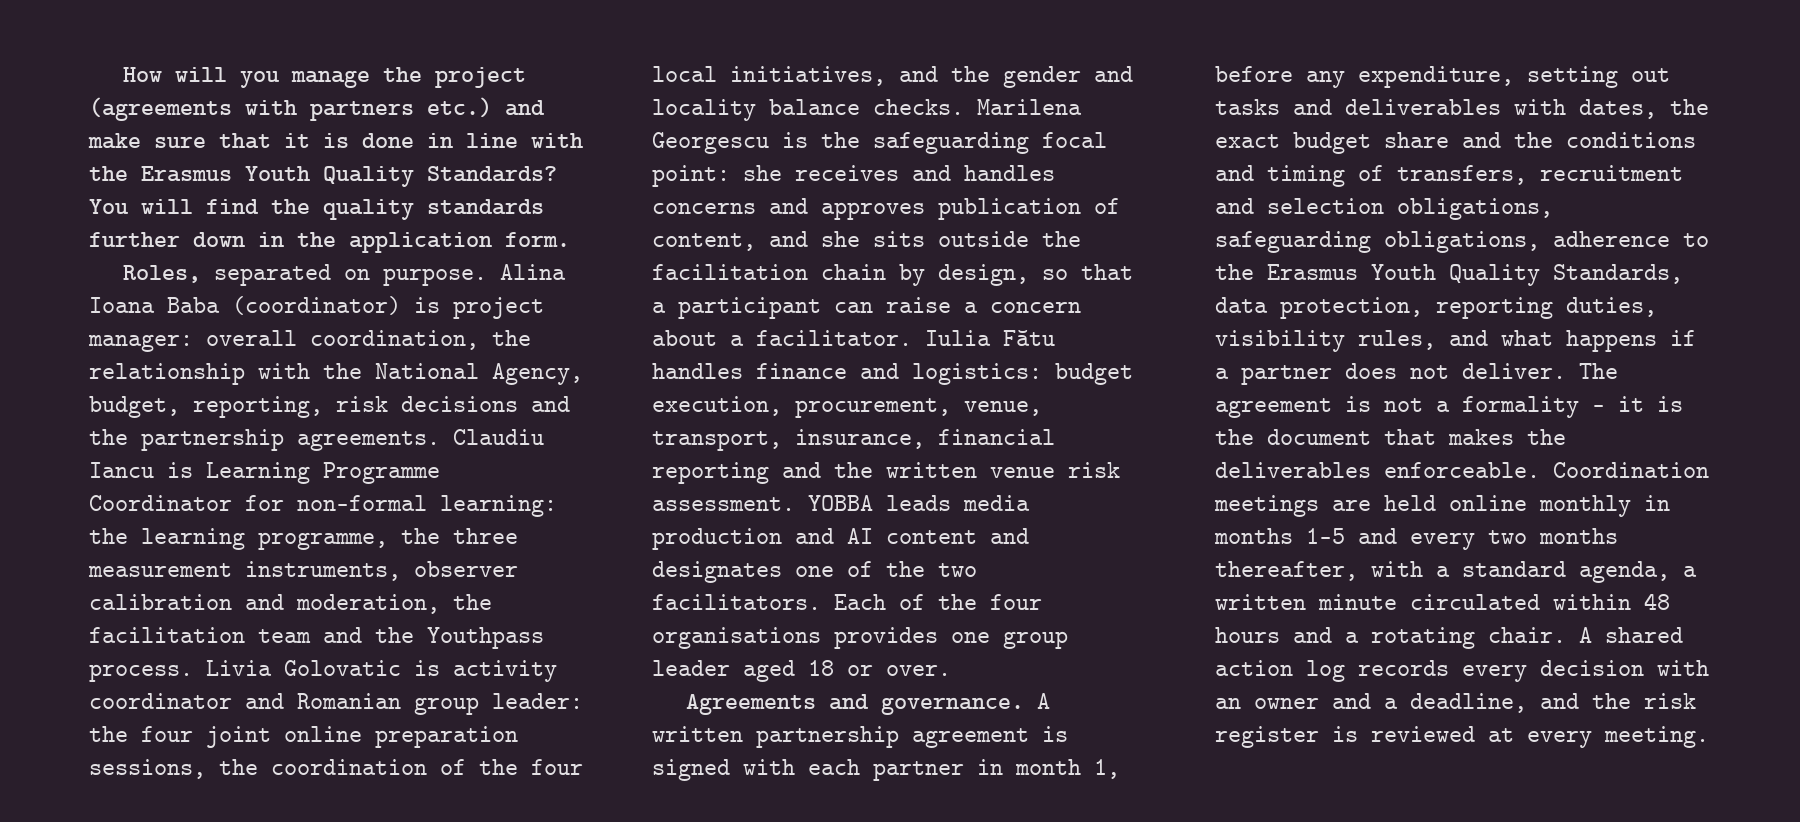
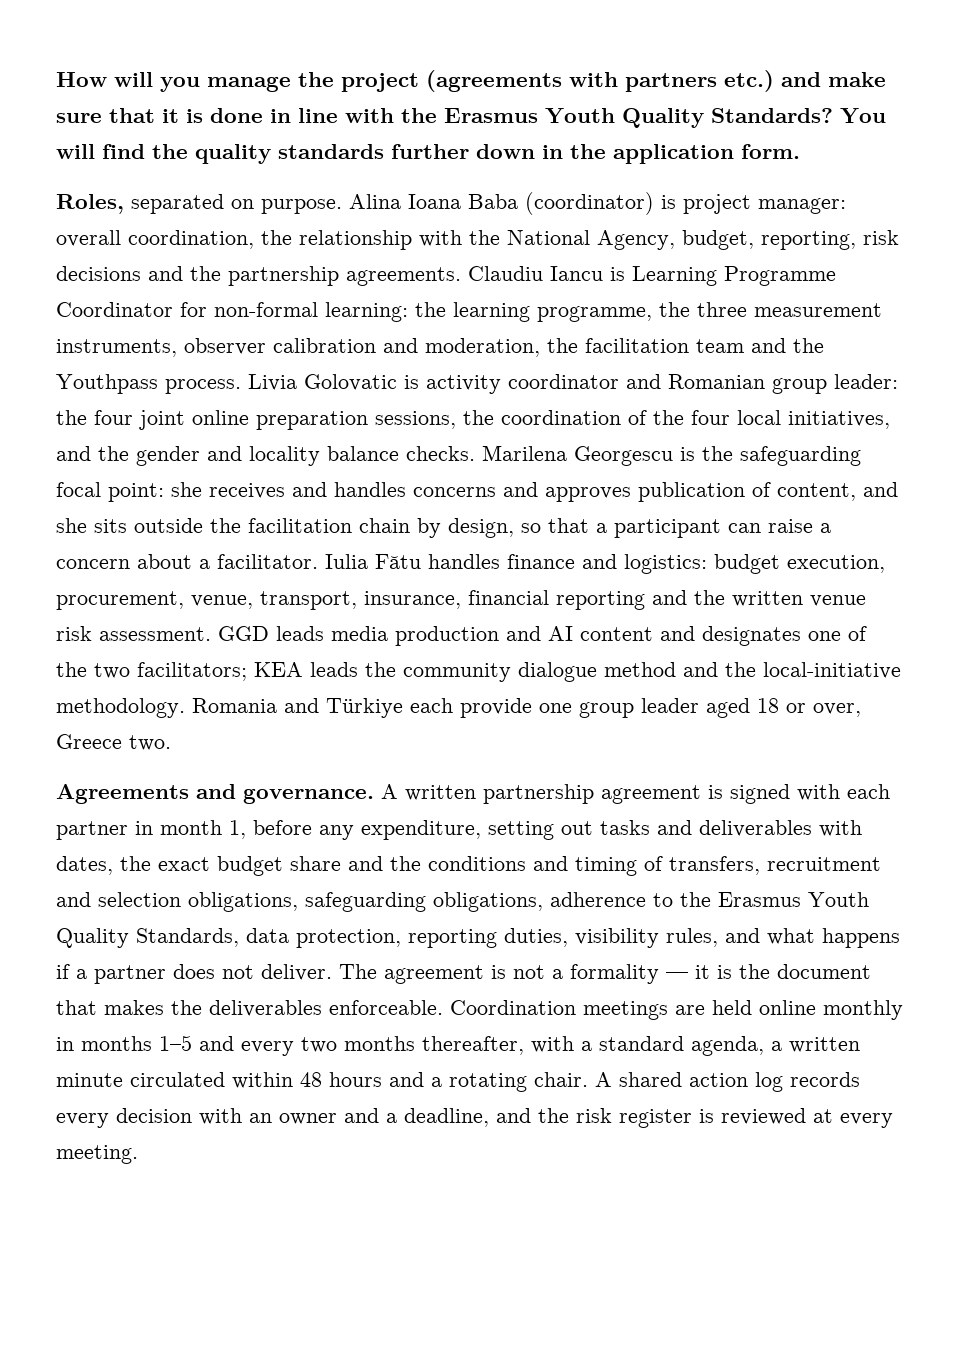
- YOBBA leads media production and AI content and designates one of the two facilitators. Each of the four organisations provides one group leader aged 18 or over.
+ GGD leads media production and AI content and designates one of the two facilitators; KEA leads the community dialogue method and the local-initiative methodology. Romania and Türkiye each provide one group leader aged 18 or over, Greece two.

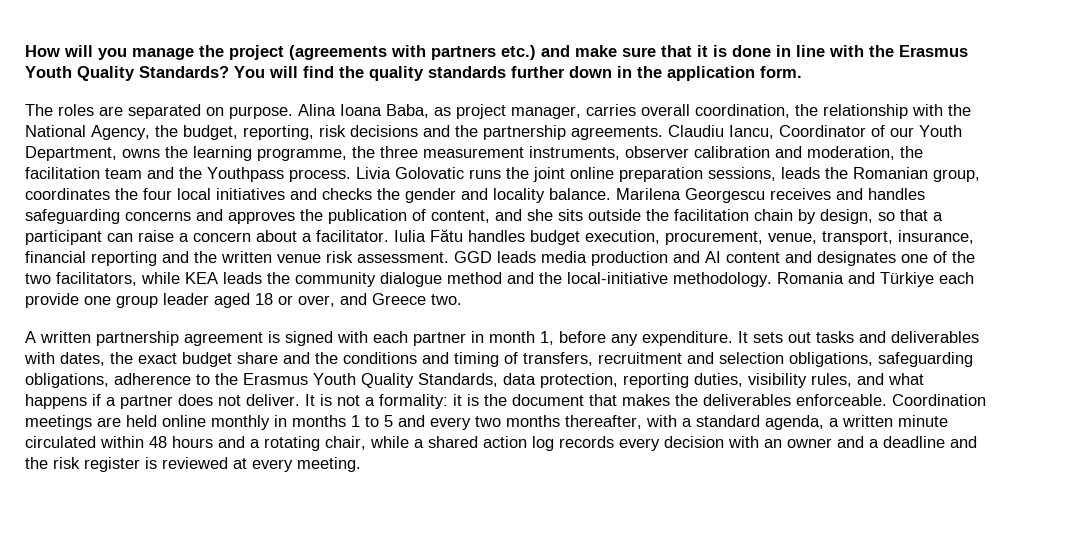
- Roles, separated on purpose.
+ The roles are separated on purpose.
- Alina Ioana Baba (coordinator) is project manager: overall coordination, the relationship with the National Agency, budget, reporting, risk decisions and the partnership agreements.
+ Alina Ioana Baba, as project manager, carries overall coordination, the relationship with the National Agency, the budget, reporting, risk decisions and the partnership agreements.
- Claudiu Iancu is Learning Programme Coordinator for non-formal learning: the learning programme, the three measurement instruments, observer calibration and moderation, the facilitation team and the Youthpass process.
+ Claudiu Iancu, Coordinator of our Youth Department, owns the learning programme, the three measurement instruments, observer calibration and moderation, the facilitation team and the Youthpass process.
- Livia Golovatic is activity coordinator and Romanian group leader: the four joint online preparation sessions, the coordination of the four local initiatives, and the gender and locality balance checks. Marilena Georgescu is the safeguarding focal point: she receives and handles concerns and approves publication of content, and she sits outside the facilitation chain by design, so that a participant can raise a concern about a facilitator.
+ Livia Golovatic runs the joint online preparation sessions, leads the Romanian group, coordinates the four local initiatives and checks the gender and locality balance. Marilena Georgescu receives and handles safeguarding concerns and approves the publication of content, and she sits outside the facilitation chain by design, so that a participant can raise a concern about a facilitator.
- Iulia Fătu handles finance and logistics: budget execution, procurement, venue, transport, insurance, financial reporting and the written venue risk assessment.
+ Iulia Fătu handles budget execution, procurement, venue, transport, insurance, financial reporting and the written venue risk assessment.
- GGD leads media production and AI content and designates one of the two facilitators; KEA leads the community dialogue method and the local-initiative methodology.
+ GGD leads media production and AI content and designates one of the two facilitators, while KEA leads the community dialogue method and the local-initiative methodology.
- Romania and Türkiye each provide one group leader aged 18 or over, Greece two.
+ Romania and Türkiye each provide one group leader aged 18 or over, and Greece two.
- Agreements and governance. A written partnership agreement is signed with each partner in month 1, before any expenditure, setting out tasks and deliverables with dates, the exact budget share and the conditions and timing of transfers, recruitment and selection obligations, safeguarding obligations, adherence to the Erasmus Youth Quality Standards, data protection, reporting duties, visibility rules, and what happens if a partner does not deliver.
+ A written partnership agreement is signed with each partner in month 1, before any expenditure. It sets out tasks and deliverables with dates, the exact budget share and the conditions and timing of transfers, recruitment and selection obligations, safeguarding obligations, adherence to the Erasmus Youth Quality Standards, data protection, reporting duties, visibility rules, and what happens if a partner does not deliver.
- The agreement is not a formality — it is the document that makes the deliverables enforceable.
+ It is not a formality: it is the document that makes the deliverables enforceable.
- Coordination meetings are held online monthly in months 1–5 and every two months thereafter, with a standard agenda, a written minute circulated within 48 hours and a rotating chair. A shared action log records every decision with an owner and a deadline, and the risk register is reviewed at every meeting.
+ Coordination meetings are held online monthly in months 1 to 5 and every two months thereafter, with a standard agenda, a written minute circulated within 48 hours and a rotating chair, while a shared action log records every decision with an owner and a deadline and the risk register is reviewed at every meeting.

